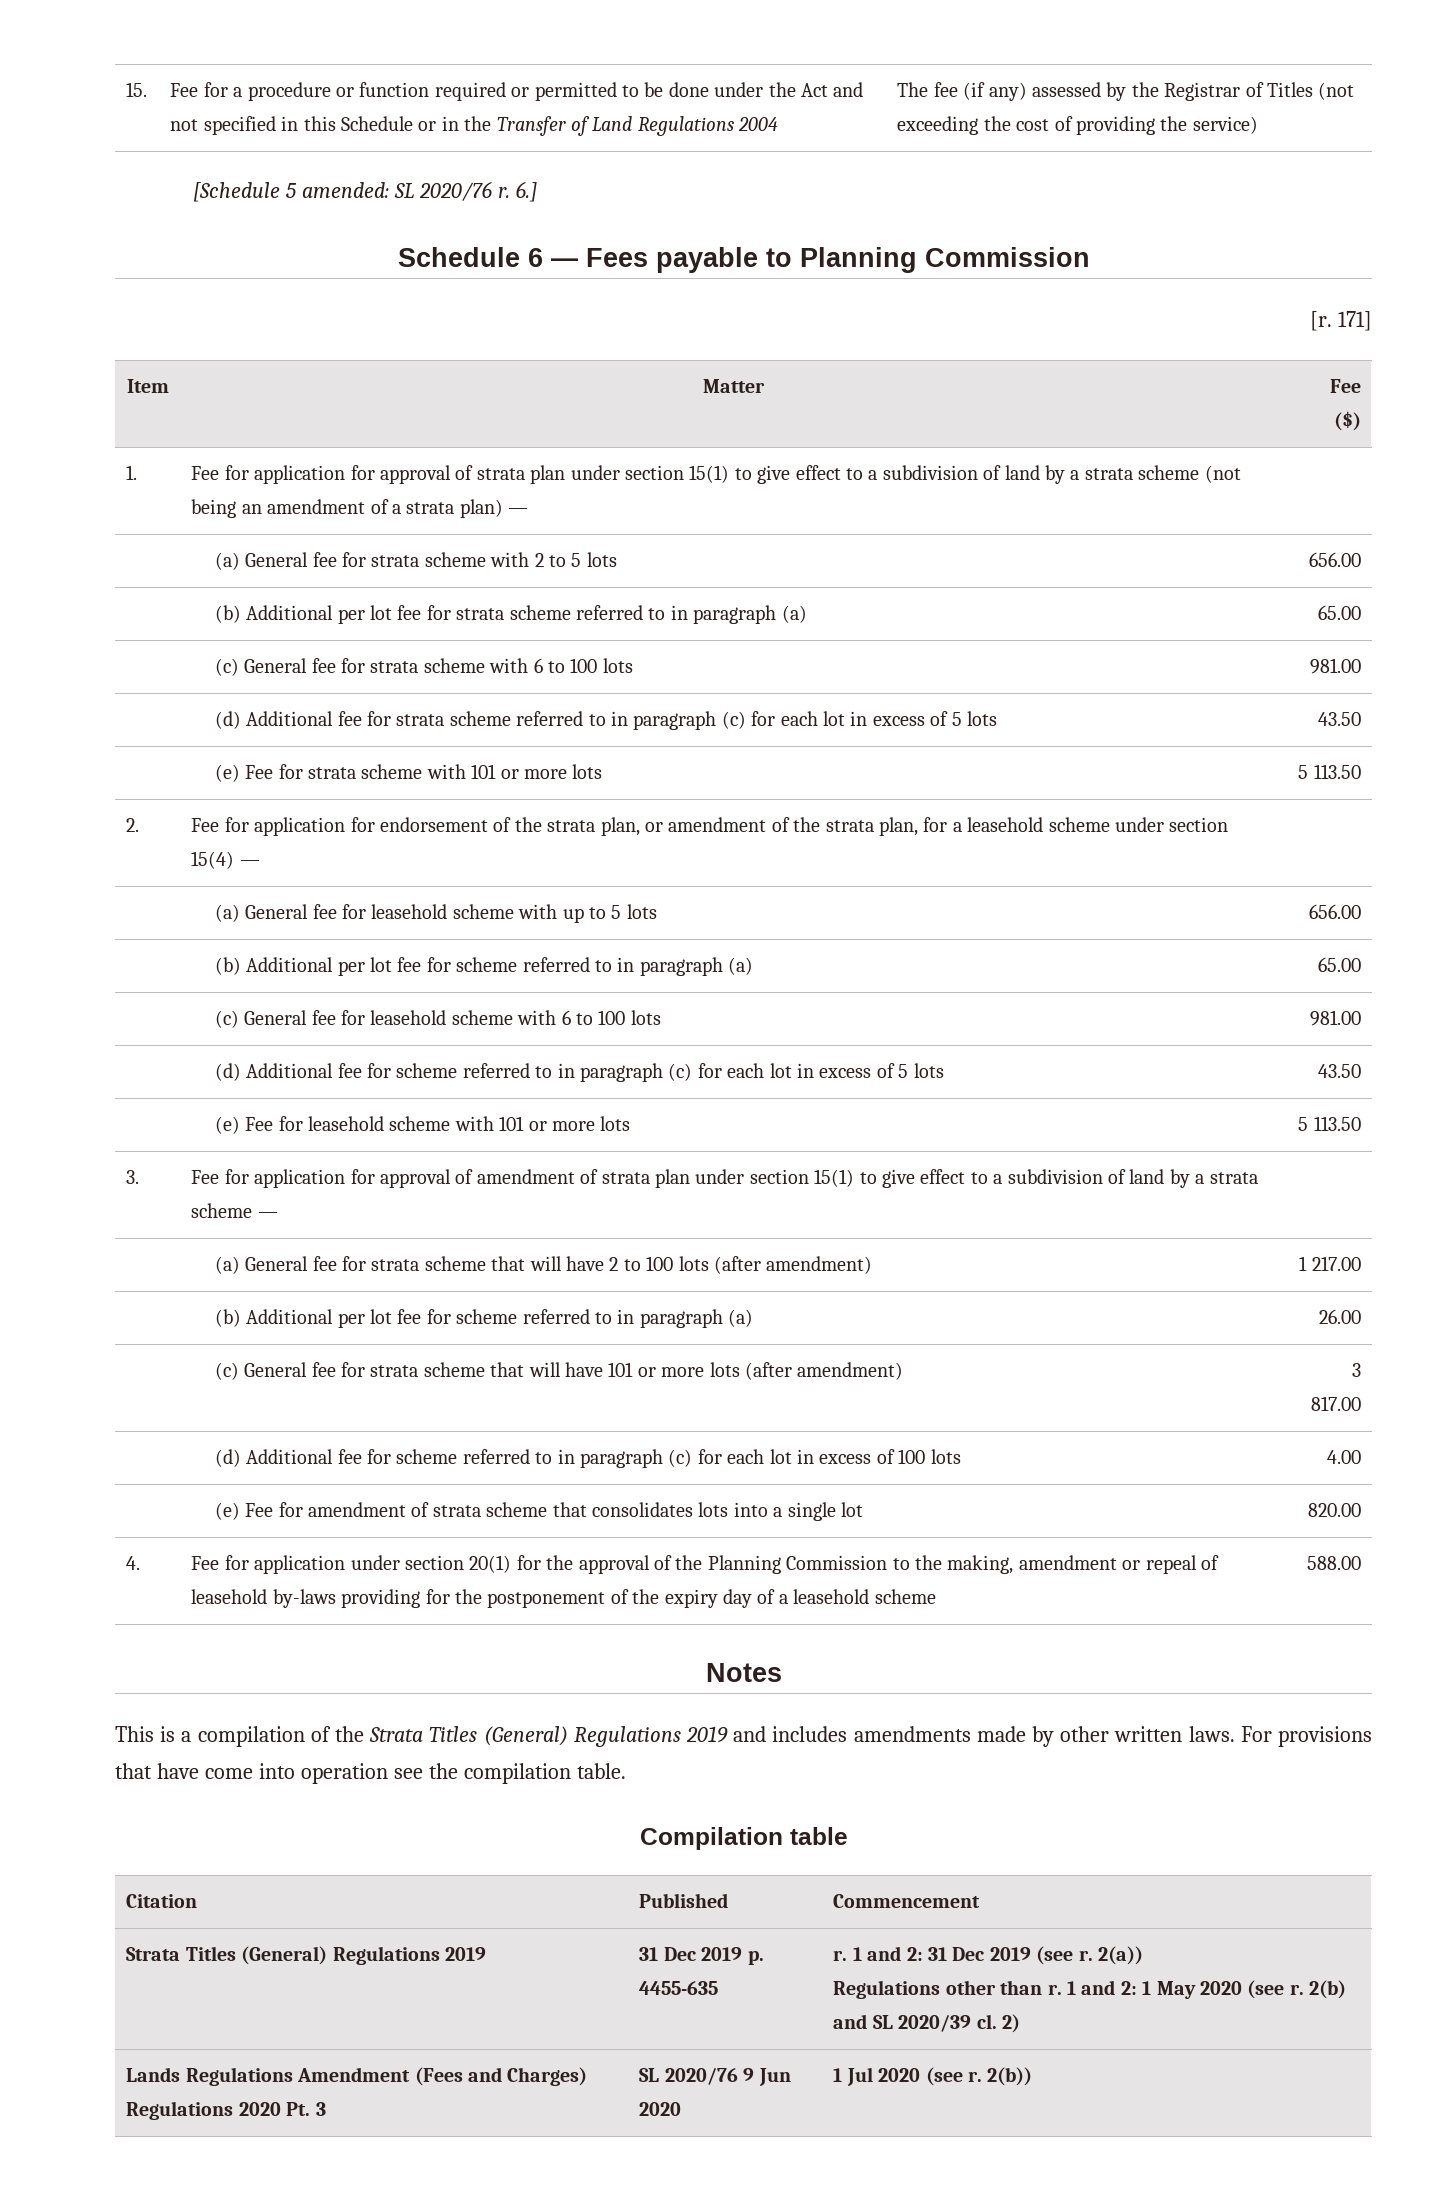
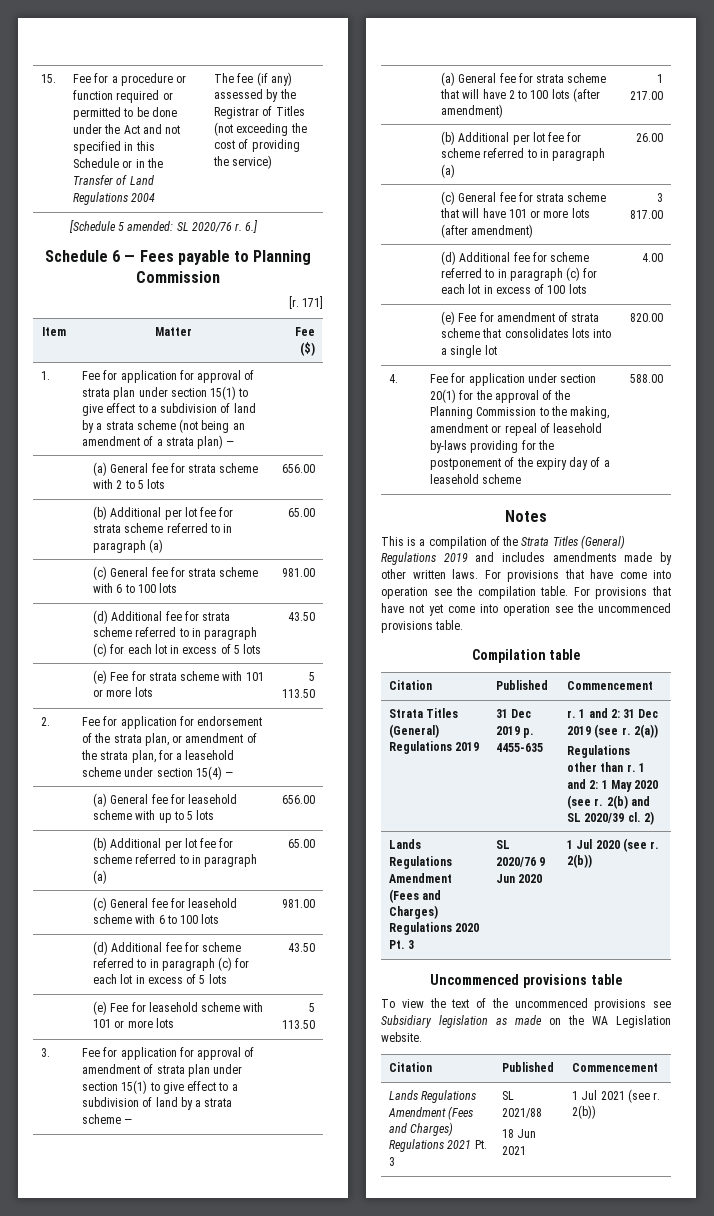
+ For provisions that have not yet come into operation see the uncommenced provisions table.
+ Uncommenced provisions table
+ To view the text of the uncommenced provisions see Subsidiary legislation as made on the WA Legislation website.
+ Citation | Published | Commencement
+ Lands Regulations Amendment (Fees and Charges) Regulations 2021 Pt. 3 | SL 2021/88
+ 18 Jun 2021 | 1 Jul 2021 (see r. 2(b))

